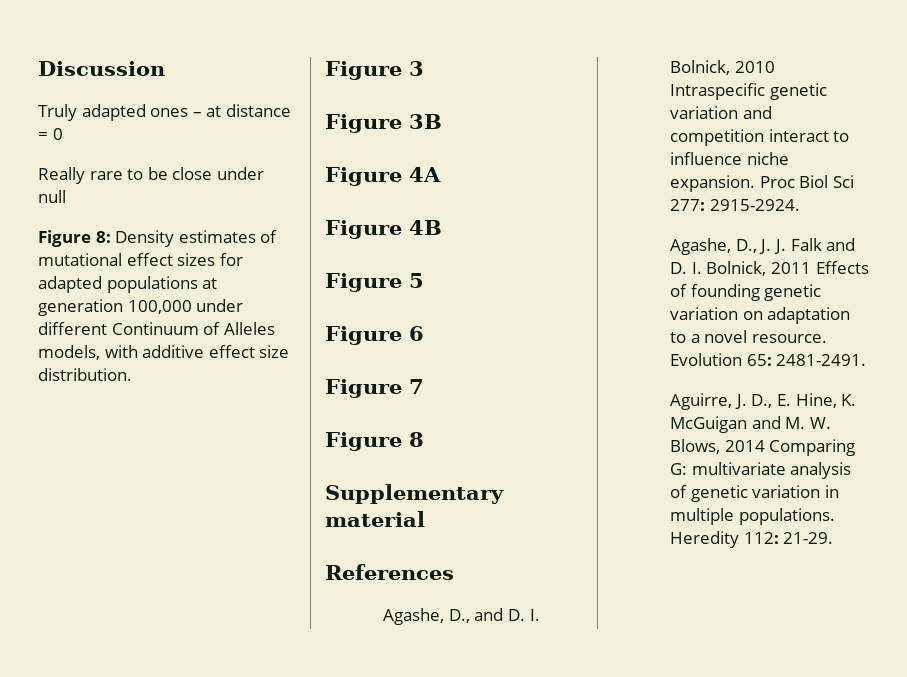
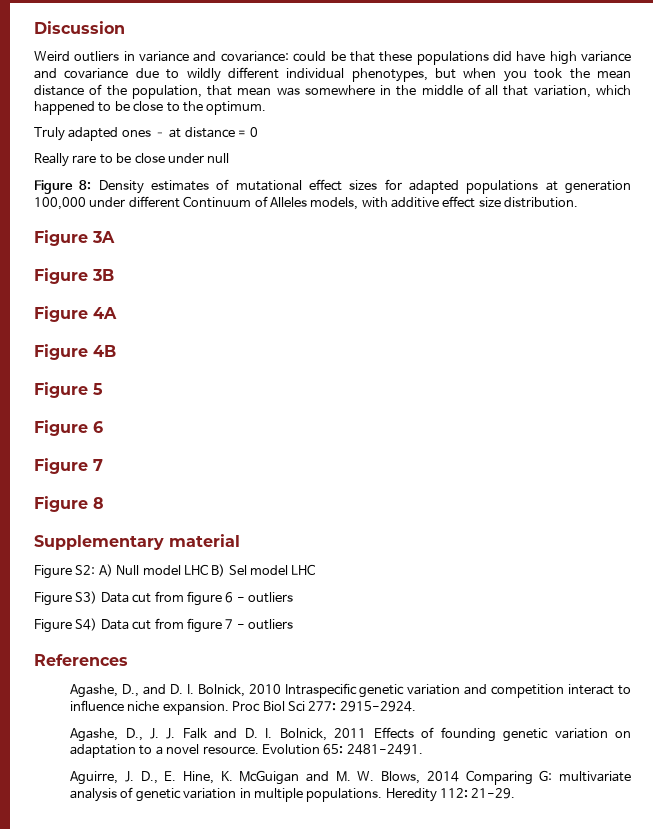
+ Weird outliers in variance and covariance: could be that these populations did have high variance and covariance due to wildly different individual phenotypes, but when you took the mean distance of the population, that mean was somewhere in the middle of all that variation, which happened to be close to the optimum.
- Figure 3
+ Figure 3A
+ Figure S2: A) Null model LHC B) Sel model LHC
+ Figure S3) Data cut from figure 6 - outliers
+ Figure S4) Data cut from figure 7 - outliers

